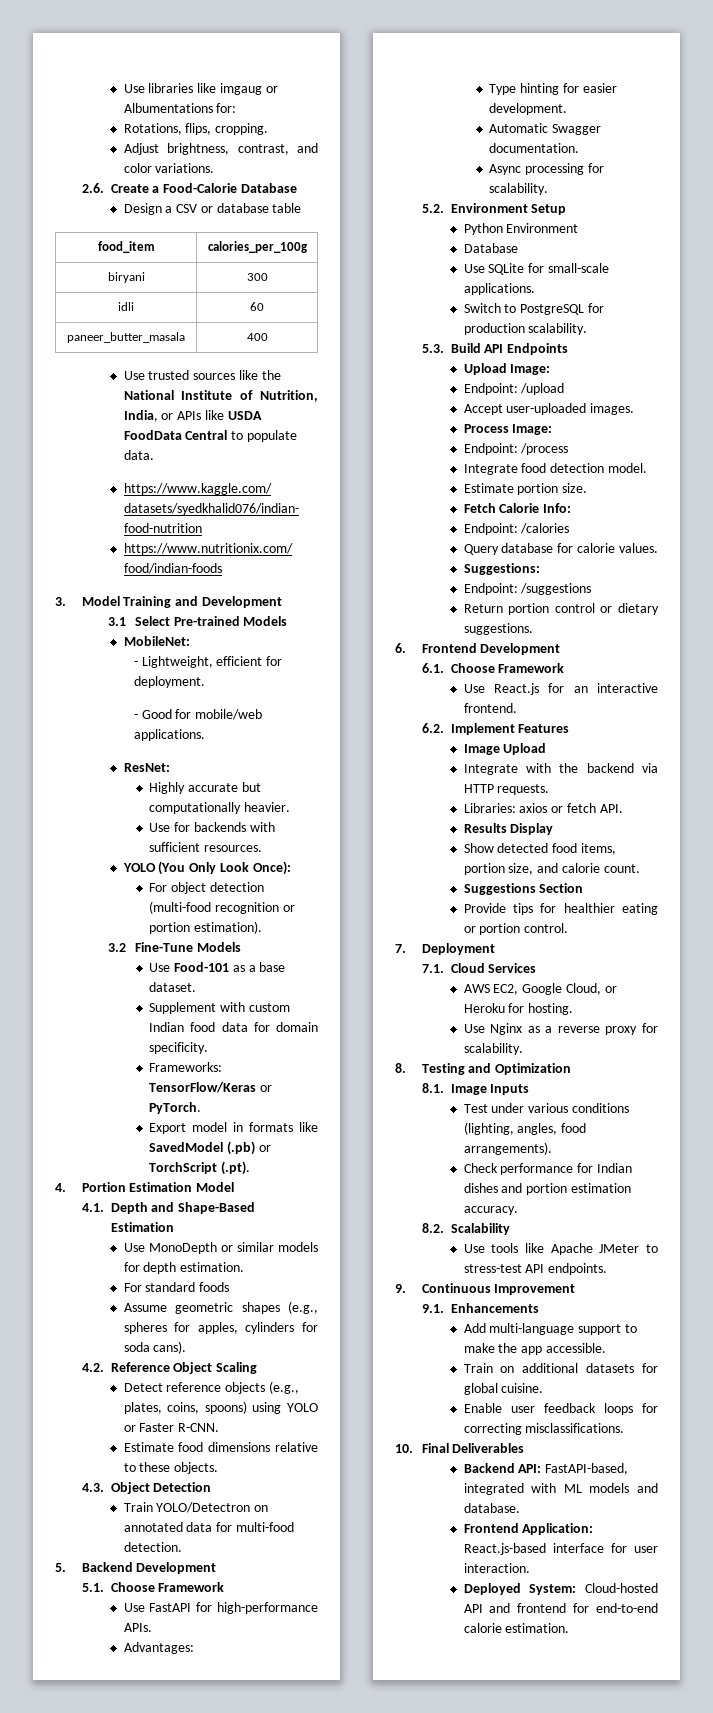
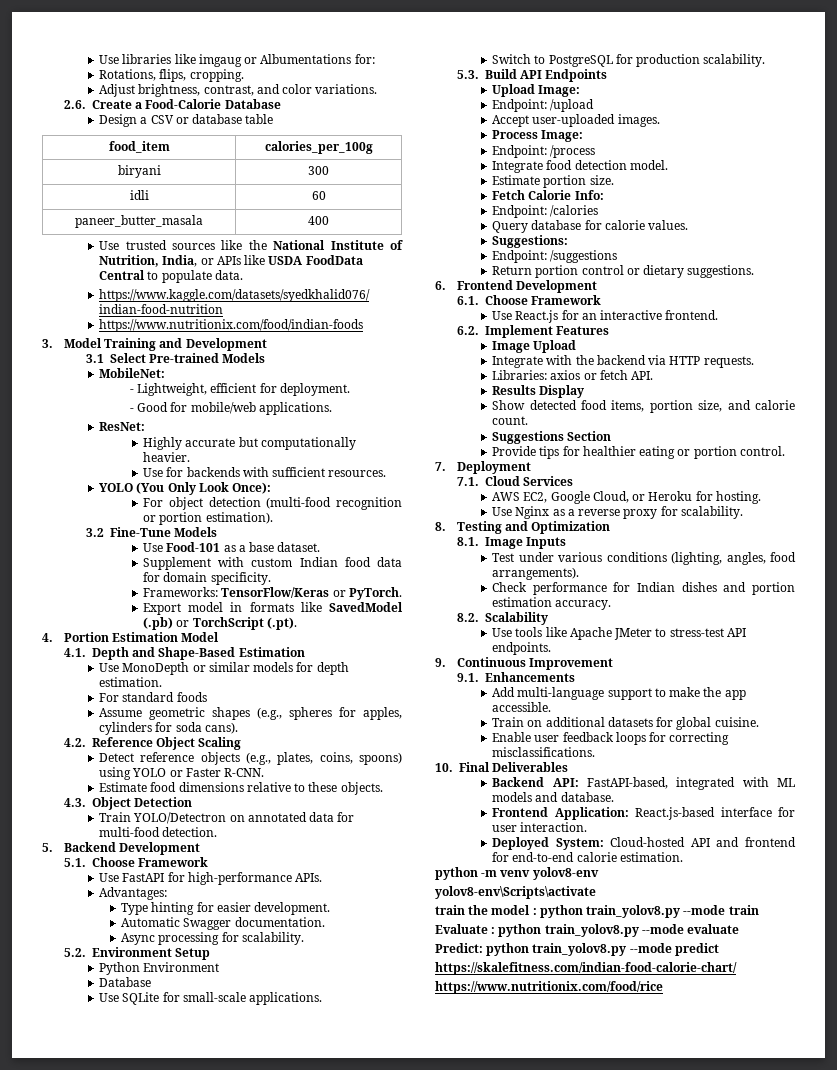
+ python -m venv yolov8-env
+ yolov8-env\Scripts\activate
+ train the model : python train_yolov8.py --mode train
+ Evaluate : python train_yolov8.py --mode evaluate
+ Predict: python train_yolov8.py --mode predict
+ https://skalefitness.com/indian-food-calorie-chart/
+ https://www.nutritionix.com/food/rice

